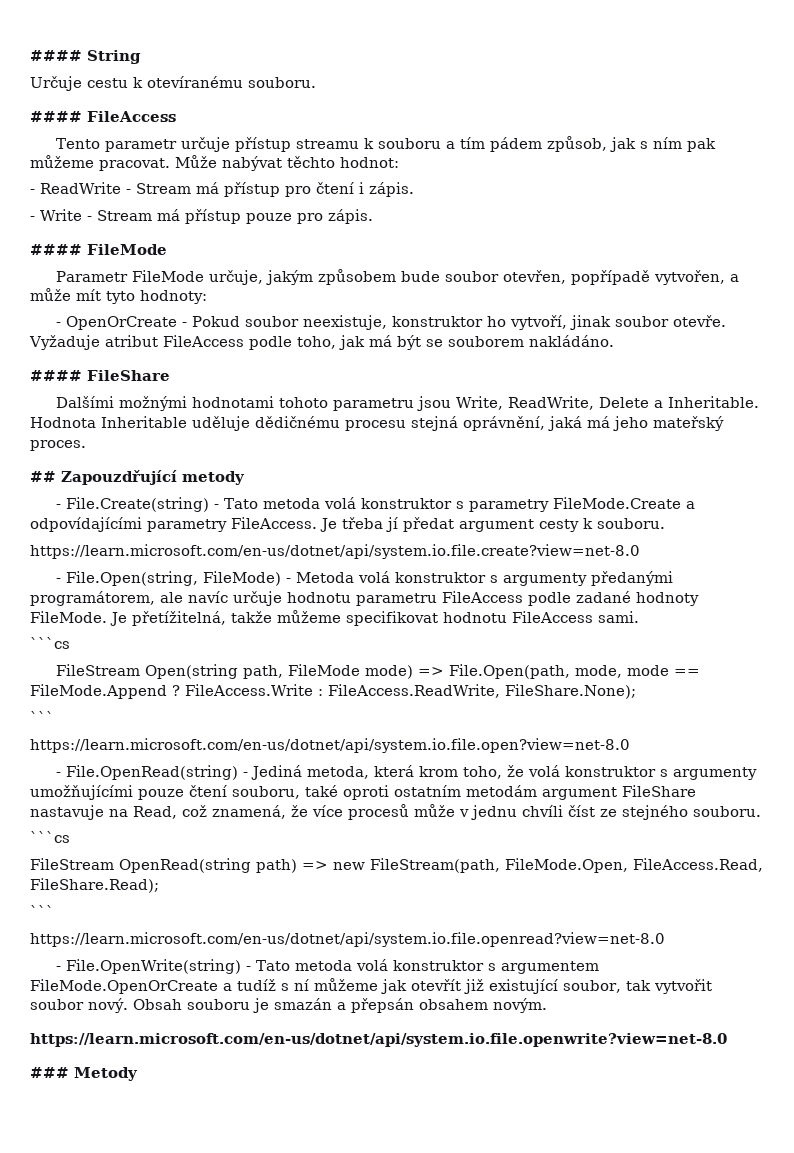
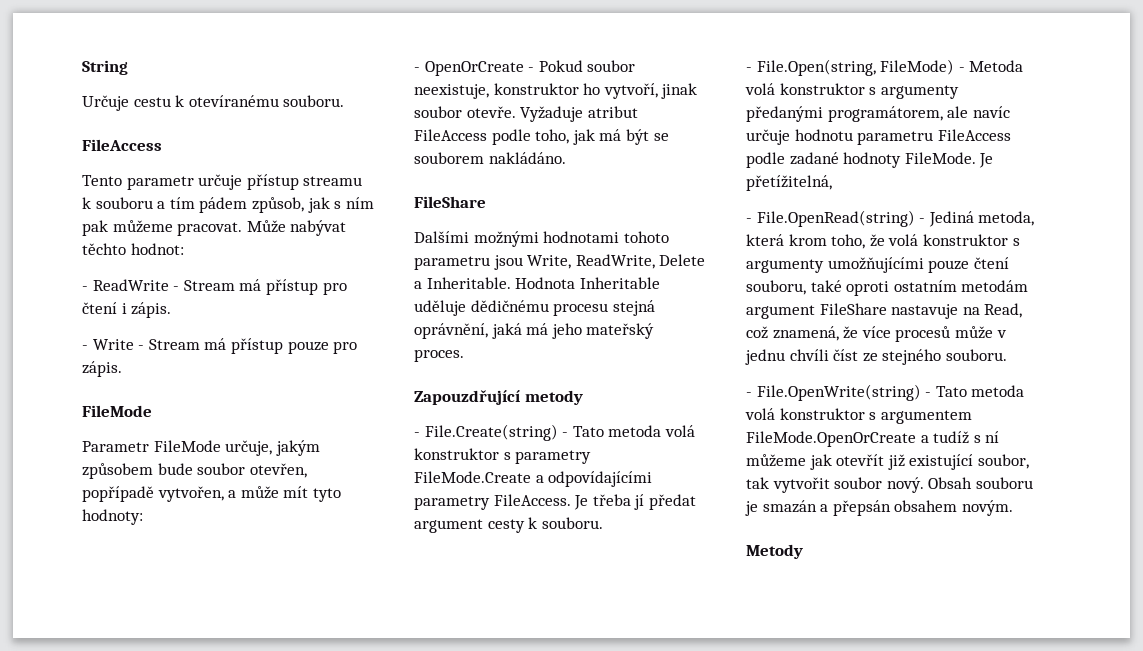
- #### String
+ String
  Určuje cestu k otevíranému souboru.
- #### FileAccess
+ FileAccess
  - Write - Stream má přístup pouze pro zápis.
- #### FileMode
+ FileMode
  Vyžaduje atribut FileAccess podle toho, jak má být se souborem nakládáno.
- #### FileShare
+ FileShare
- ## Zapouzdřující metody
+ Zapouzdřující metody
- https://learn.microsoft.com/en-us/dotnet/api/system.io.file.create?view=net-8.0
- Je přetížitelná, takže můžeme specifikovat hodnotu FileAccess sami.
- ```cs
- FileStream Open(string path, FileMode mode) => File.Open(path, mode, mode == FileMode.Append ? FileAccess.Write : FileAccess.ReadWrite, FileShare.None);
- ```
- https://learn.microsoft.com/en-us/dotnet/api/system.io.file.open?view=net-8.0
+ Je přetížitelná,
  - File.OpenRead(string) - Jediná metoda, která krom toho, že volá konstruktor s argumenty umožňujícími pouze čtení souboru, také oproti ostatním metodám argument FileShare nastavuje na Read, což znamená, že více procesů může v jednu chvíli číst ze stejného souboru.
- ```cs
- FileStream OpenRead(string path) => new FileStream(path, FileMode.Open, FileAccess.Read, FileShare.Read);
- ```
- https://learn.microsoft.com/en-us/dotnet/api/system.io.file.openread?view=net-8.0
- https://learn.microsoft.com/en-us/dotnet/api/system.io.file.openwrite?view=net-8.0
- ### Metody
+ Metody

